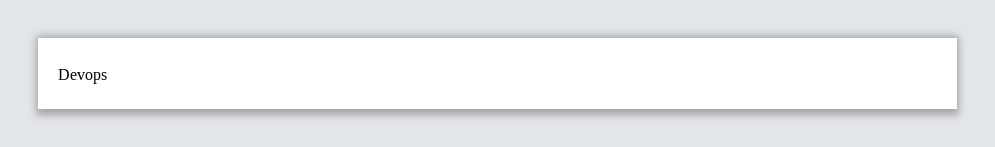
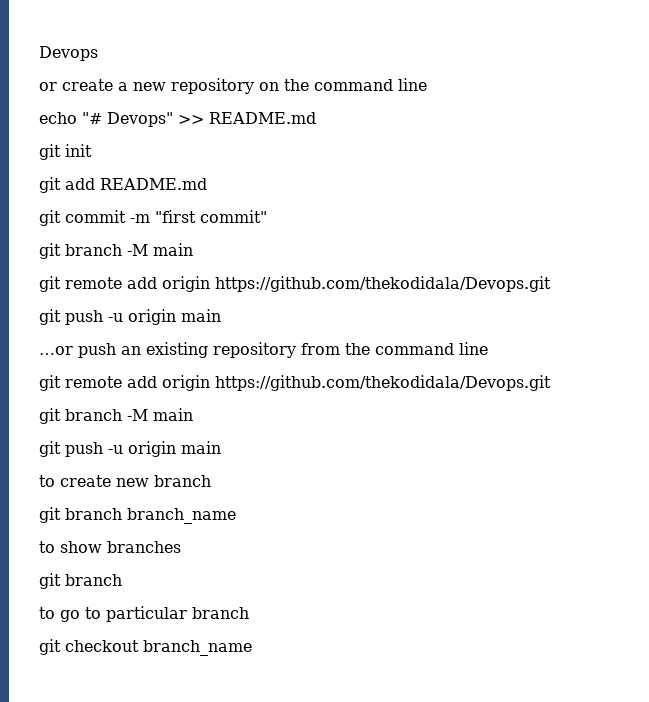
+ or create a new repository on the command line
+ echo "# Devops" >> README.md
+ git init
+ git add README.md
+ git commit -m "first commit"
+ git branch -M main
+ git remote add origin https://github.com/thekodidala/Devops.git
+ git push -u origin main
+ …or push an existing repository from the command line
+ git remote add origin https://github.com/thekodidala/Devops.git
+ git branch -M main
+ git push -u origin main
+ to create new branch
+ git branch branch_name
+ to show branches
+ git branch
+ to go to particular branch
+ git checkout branch_name

